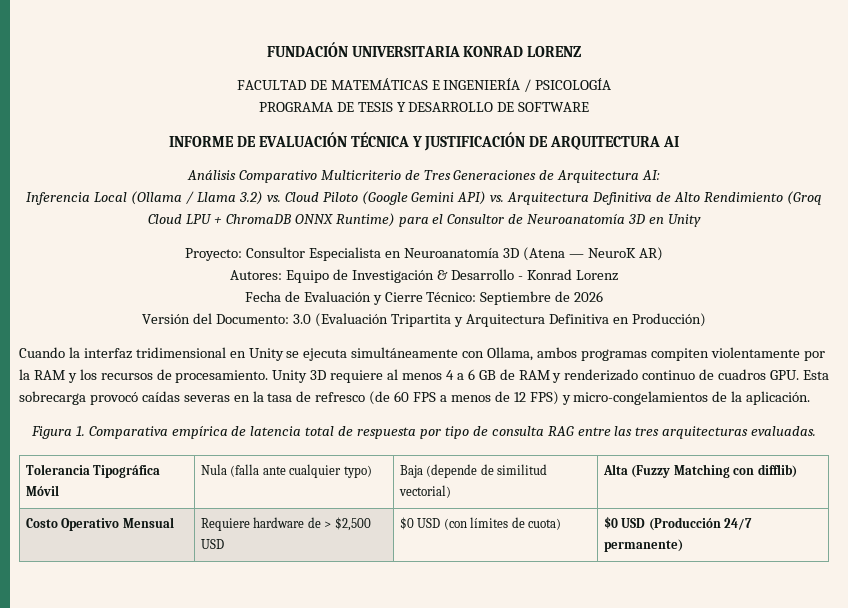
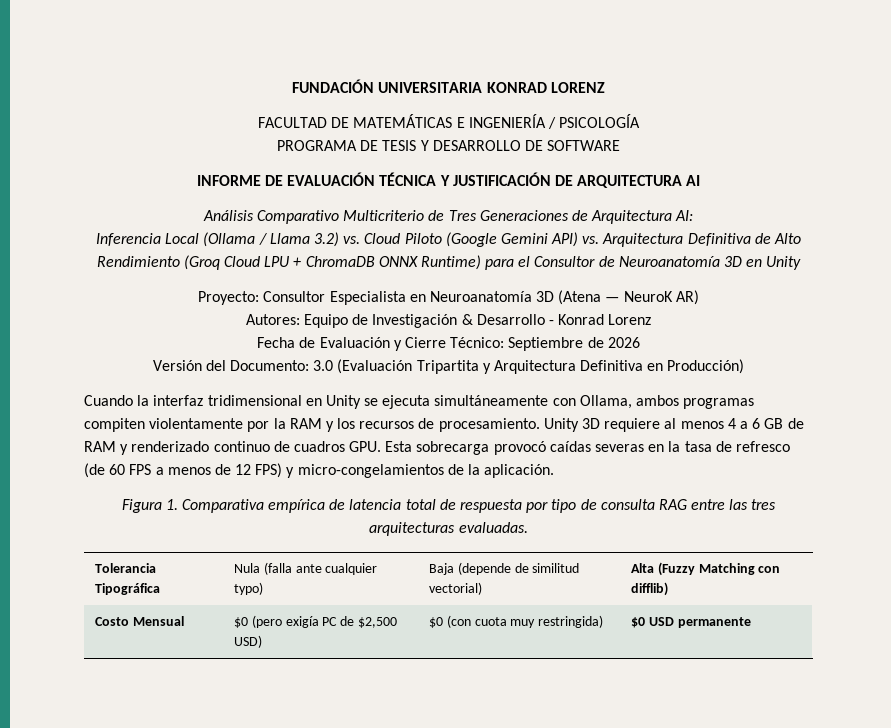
- Tolerancia Tipográfica Móvil | Nula (falla ante cualquier typo) | Baja (depende de similitud vectorial) | Alta (Fuzzy Matching con difflib)
+ Tolerancia Tipográfica | Nula (falla ante cualquier typo) | Baja (depende de similitud vectorial) | Alta (Fuzzy Matching con difflib)
- Costo Operativo Mensual | Requiere hardware de > $2,500 USD | $0 USD (con límites de cuota) | $0 USD (Producción 24/7 permanente)
+ Costo Mensual | $0 (pero exigía PC de $2,500 USD) | $0 (con cuota muy restringida) | $0 USD permanente

